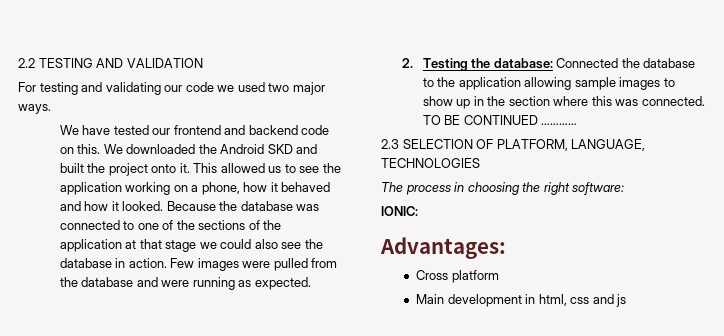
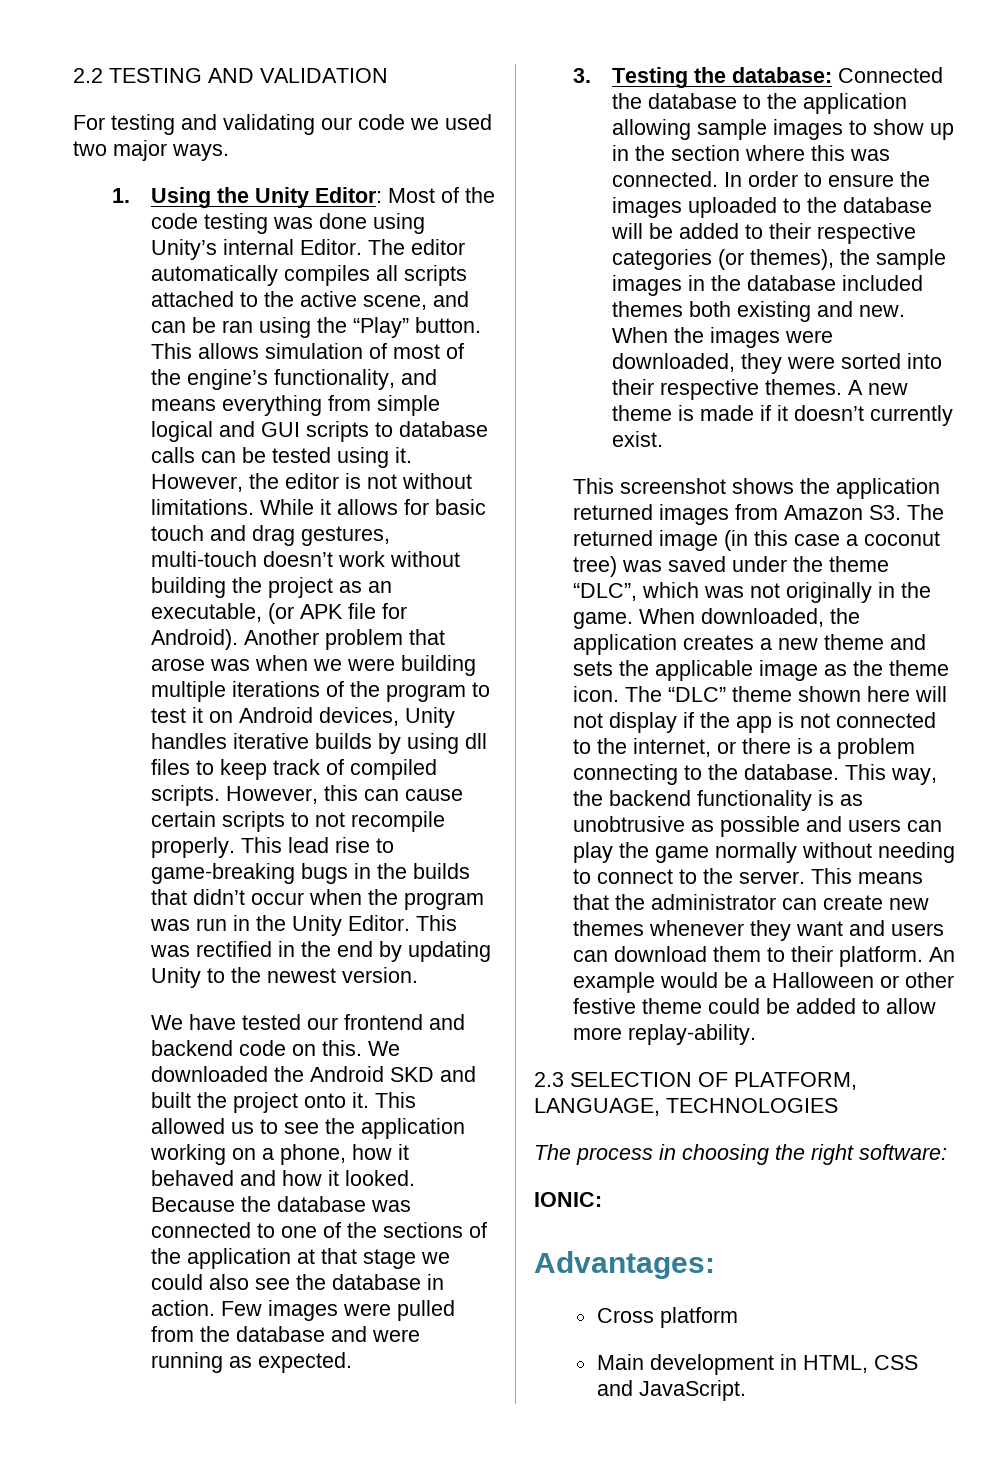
+ 1. Using the Unity Editor: Most of the code testing was done using Unity’s internal Editor. The editor automatically compiles all scripts attached to the active scene, and can be ran using the “Play” button. This allows simulation of most of the engine’s functionality, and means everything from simple logical and GUI scripts to database calls can be tested using it. However, the editor is not without limitations. While it allows for basic touch and drag gestures, multi-touch doesn’t work without building the project as an executable, (or APK file for Android). Another problem that arose was when we were building multiple iterations of the program to test it on Android devices, Unity handles iterative builds by using dll files to keep track of compiled scripts. However, this can cause certain scripts to not recompile properly. This lead rise to game-breaking bugs in the builds that didn’t occur when the program was run in the Unity Editor. This was rectified in the end by updating Unity to the newest version.
- 2. Testing the database: Connected the database to the application allowing sample images to show up in the section where this was connected.
+ 3. Testing the database: Connected the database to the application allowing sample images to show up in the section where this was connected.
- TO BE CONTINUED …………
+ In order to ensure the images uploaded to the database will be added to their respective categories (or themes), the sample images in the database included themes both existing and new. When the images were downloaded, they were sorted into their respective themes. A new theme is made if it doesn’t currently exist.
+ This screenshot shows the application returned images from Amazon S3. The returned image (in this case a coconut tree) was saved under the theme “DLC”, which was not originally in the game. When downloaded, the application creates a new theme and sets the applicable image as the theme icon. The “DLC” theme shown here will not display if the app is not connected to the internet, or there is a problem connecting to the database. This way, the backend functionality is as unobtrusive as possible and users can play the game normally without needing to connect to the server. This means that the administrator can create new themes whenever they want and users can download them to their platform. An example would be a Halloween or other festive theme could be added to allow more replay-ability.
- Main development in html, css and js
+ Main development in HTML, CSS and JavaScript.

